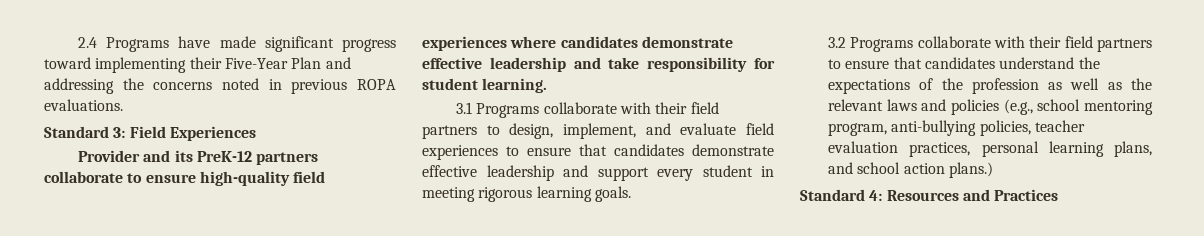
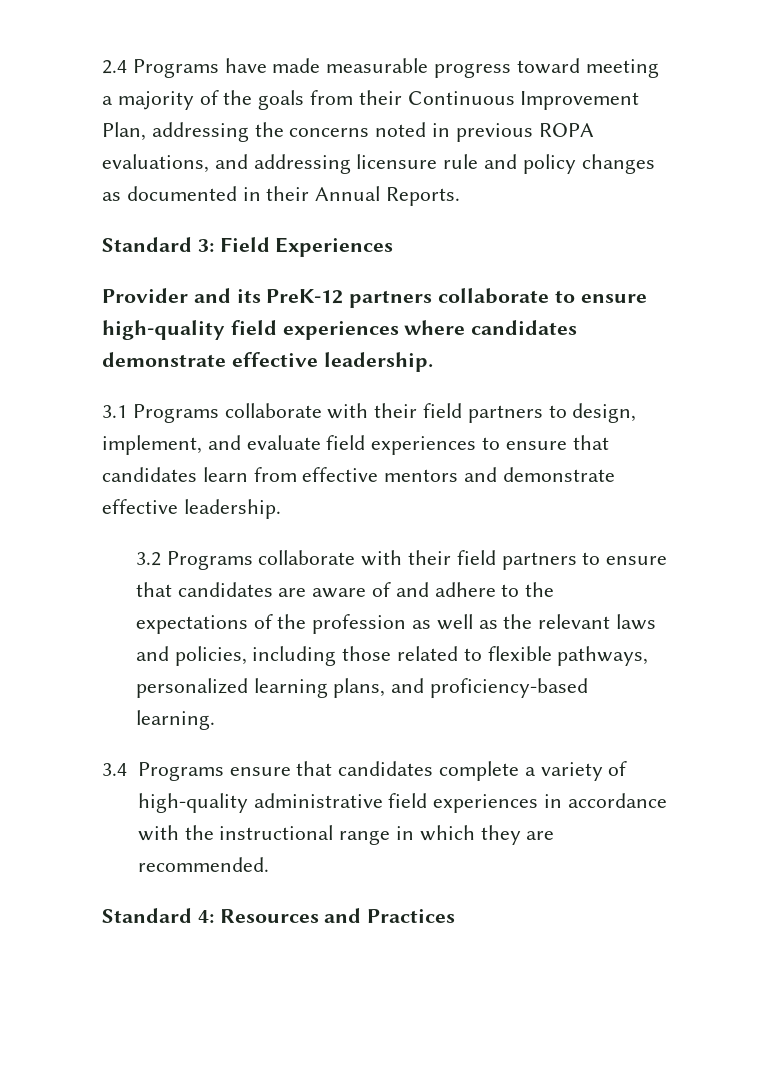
- 2.4 Programs have made significant progress toward implementing their Five-Year Plan and addressing the concerns noted in previous ROPA evaluations.
+ 2.4 Programs have made measurable progress toward meeting a majority of the goals from their Continuous Improvement Plan, addressing the concerns noted in previous ROPA evaluations, and addressing licensure rule and policy changes as documented in their Annual Reports.
- Provider and its PreK-12 partners collaborate to ensure high-quality field experiences where candidates demonstrate effective leadership and take responsibility for student learning.
+ Provider and its PreK-12 partners collaborate to ensure high-quality field experiences where candidates demonstrate effective leadership.
- 3.1 Programs collaborate with their field partners to design, implement, and evaluate field experiences to ensure that candidates demonstrate effective leadership and support every student in meeting rigorous learning goals.
+ 3.1 Programs collaborate with their field partners to design, implement, and evaluate field experiences to ensure that candidates learn from effective mentors and demonstrate effective leadership.
- 3.2 Programs collaborate with their field partners to ensure that candidates understand the expectations of the profession as well as the relevant laws and policies (e.g., school mentoring program, anti-bullying policies, teacher evaluation practices, personal learning plans, and school action plans.)
+ 3.2 Programs collaborate with their field partners to ensure that candidates are aware of and adhere to the expectations of the profession as well as the relevant laws and policies, including those related to flexible pathways, personalized learning plans, and proficiency-based learning.
+ 3.4 Programs ensure that candidates complete a variety of high-quality administrative field experiences in accordance with the instructional range in which they are recommended.

